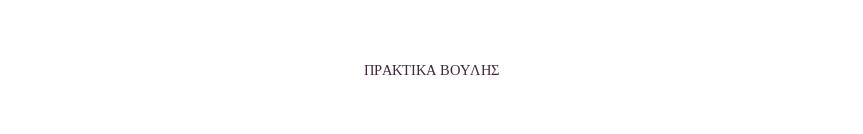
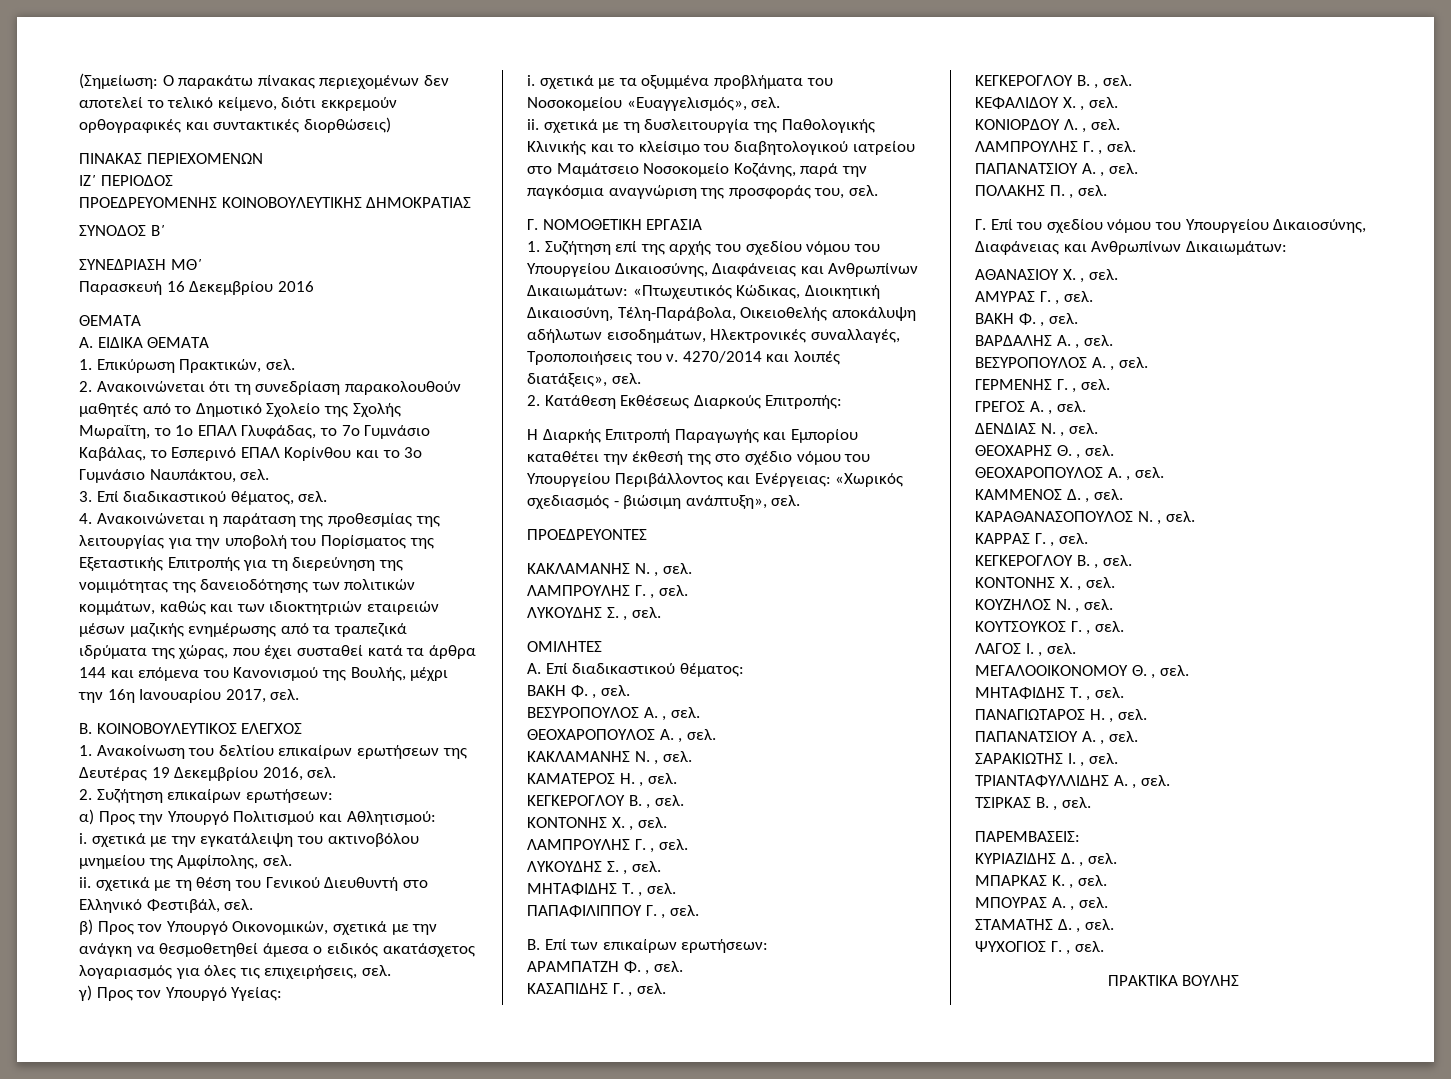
+ (Σημείωση: Ο παρακάτω πίνακας περιεχομένων δεν αποτελεί το τελικό κείμενο, διότι εκκρεμούν ορθογραφικές και συντακτικές διορθώσεις)
+ ΠΙΝΑΚΑΣ ΠΕΡΙΕΧΟΜΕΝΩΝ
+ ΙΖ΄ ΠΕΡΙΟΔΟΣ
+ ΠΡΟΕΔΡΕΥΟΜΕΝΗΣ ΚΟΙΝΟΒΟΥΛΕΥΤΙΚΗΣ ΔΗΜΟΚΡΑΤΙΑΣ
+ ΣΥΝΟΔΟΣ Β΄
+ ΣΥΝΕΔΡΙΑΣΗ ΜΘ΄
+ Παρασκευή 16 Δεκεμβρίου 2016
+ ΘΕΜΑΤΑ
+ Α. ΕΙΔΙΚΑ ΘΕΜΑΤΑ
+ 1. Επικύρωση Πρακτικών, σελ.
+ 2. Ανακοινώνεται ότι τη συνεδρίαση παρακολουθούν μαθητές από το Δημοτικό Σχολείο της Σχολής Μωραΐτη, το 1ο ΕΠΑΛ Γλυφάδας, το 7ο Γυμνάσιο Καβάλας, το Εσπερινό ΕΠΑΛ Κορίνθου και το 3ο Γυμνάσιο Ναυπάκτου, σελ.
+ 3. Επί διαδικαστικού θέματος, σελ.
+ 4. Ανακοινώνεται η παράταση της προθεσμίας της λειτουργίας για την υποβολή του Πορίσματος της Εξεταστικής Επιτροπής για τη διερεύνηση της νομιμότητας της δανειοδότησης των πολιτικών κομμάτων, καθώς και των ιδιοκτητριών εταιρειών μέσων μαζικής ενημέρωσης από τα τραπεζικά ιδρύματα της χώρας, που έχει συσταθεί κατά τα άρθρα 144 και επόμενα του Κανονισμού της Βουλής, μέχρι την 16η Ιανουαρίου 2017, σελ.
+ Β. ΚΟΙΝΟΒΟΥΛΕΥΤΙΚΟΣ ΕΛΕΓΧΟΣ
+ 1. Ανακοίνωση του δελτίου επικαίρων ερωτήσεων της Δευτέρας 19 Δεκεμβρίου 2016, σελ.
+ 2. Συζήτηση επικαίρων ερωτήσεων:
+ α) Προς την Υπουργό Πολιτισμού και Αθλητισμού:
+ i. σχετικά με την εγκατάλειψη του ακτινοβόλου μνημείου της Αμφίπολης, σελ.
+ ii. σχετικά με τη θέση του Γενικού Διευθυντή στο Ελληνικό Φεστιβάλ, σελ.
+ β) Προς τον Υπουργό Οικονομικών, σχετικά με την ανάγκη να θεσμοθετηθεί άμεσα ο ειδικός ακατάσχετος λογαριασμός για όλες τις επιχειρήσεις, σελ.
+ γ) Προς τον Υπουργό Υγείας:
+ i. σχετικά με τα οξυμμένα προβλήματα του Νοσοκομείου «Ευαγγελισμός», σελ.
+ ii. σχετικά με τη δυσλειτουργία της Παθολογικής Κλινικής και το κλείσιμο του διαβητολογικού ιατρείου στο Μαμάτσειο Νοσοκομείο Κοζάνης, παρά την παγκόσμια αναγνώριση της προσφοράς του, σελ.
+ Γ. ΝΟΜΟΘΕΤΙΚΗ ΕΡΓΑΣΙΑ
+ 1. Συζήτηση επί της αρχής του σχεδίου νόμου του Υπουργείου Δικαιοσύνης, Διαφάνειας και Ανθρωπίνων Δικαιωμάτων: «Πτωχευτικός Κώδικας, Διοικητική Δικαιοσύνη, Τέλη-Παράβολα, Οικειοθελής αποκάλυψη αδήλωτων εισοδημάτων, Ηλεκτρονικές συναλλαγές, Τροποποιήσεις του ν. 4270/2014 και λοιπές διατάξεις», σελ.
+ 2. Κατάθεση Εκθέσεως Διαρκούς Επιτροπής:
+ Η Διαρκής Επιτροπή Παραγωγής και Εμπορίου καταθέτει την έκθεσή της στο σχέδιο νόμου του Υπουργείου Περιβάλλοντος και Ενέργειας: «Χωρικός σχεδιασμός - βιώσιμη ανάπτυξη», σελ.
+ ΠΡΟΕΔΡΕΥΟΝΤΕΣ
+ ΚΑΚΛΑΜΑΝΗΣ Ν. , σελ.
+ ΛΑΜΠΡΟΥΛΗΣ Γ. , σελ.
+ ΛΥΚΟΥΔΗΣ Σ. , σελ.
+ ΟΜΙΛΗΤΕΣ
+ Α. Επί διαδικαστικού θέματος:
+ ΒΑΚΗ Φ. , σελ.
+ ΒΕΣΥΡΟΠΟΥΛΟΣ Α. , σελ.
+ ΘΕΟΧΑΡΟΠΟΥΛΟΣ Α. , σελ.
+ ΚΑΚΛΑΜΑΝΗΣ Ν. , σελ.
+ ΚΑΜΑΤΕΡΟΣ Η. , σελ.
+ ΚΕΓΚΕΡΟΓΛΟΥ Β. , σελ.
+ ΚΟΝΤΟΝΗΣ Χ. , σελ.
+ ΛΑΜΠΡΟΥΛΗΣ Γ. , σελ.
+ ΛΥΚΟΥΔΗΣ Σ. , σελ.
+ ΜΗΤΑΦΙΔΗΣ Τ. , σελ.
+ ΠΑΠΑΦΙΛΙΠΠΟΥ Γ. , σελ.
+ Β. Επί των επικαίρων ερωτήσεων:
+ ΑΡΑΜΠΑΤΖΗ Φ. , σελ.
+ ΚΑΣΑΠΙΔΗΣ Γ. , σελ.
+ ΚΕΓΚΕΡΟΓΛΟΥ Β. , σελ.
+ ΚΕΦΑΛΙΔΟΥ Χ. , σελ.
+ ΚΟΝΙΟΡΔΟΥ Λ. , σελ.
+ ΛΑΜΠΡΟΥΛΗΣ Γ. , σελ.
+ ΠΑΠΑΝΑΤΣΙΟΥ Α. , σελ.
+ ΠΟΛΑΚΗΣ Π. , σελ.
+ Γ. Επί του σχεδίου νόμου του Υπουργείου Δικαιοσύνης, Διαφάνειας και Ανθρωπίνων Δικαιωμάτων:
+ ΑΘΑΝΑΣΙΟΥ Χ. , σελ.
+ ΑΜΥΡΑΣ Γ. , σελ.
+ ΒΑΚΗ Φ. , σελ.
+ ΒΑΡΔΑΛΗΣ Α. , σελ.
+ ΒΕΣΥΡΟΠΟΥΛΟΣ Α. , σελ.
+ ΓΕΡΜΕΝΗΣ Γ. , σελ.
+ ΓΡΕΓΟΣ Α. , σελ.
+ ΔΕΝΔΙΑΣ Ν. , σελ.
+ ΘΕΟΧΑΡΗΣ Θ. , σελ.
+ ΘΕΟΧΑΡΟΠΟΥΛΟΣ Α. , σελ.
+ ΚΑΜΜΕΝΟΣ Δ. , σελ.
+ ΚΑΡΑΘΑΝΑΣΟΠΟΥΛΟΣ Ν. , σελ.
+ ΚΑΡΡΑΣ Γ. , σελ.
+ ΚΕΓΚΕΡΟΓΛΟΥ Β. , σελ.
+ ΚΟΝΤΟΝΗΣ Χ. , σελ.
+ ΚΟΥΖΗΛΟΣ Ν. , σελ.
+ ΚΟΥΤΣΟΥΚΟΣ Γ. , σελ.
+ ΛΑΓΟΣ Ι. , σελ.
+ ΜΕΓΑΛΟΟΙΚΟΝΟΜΟΥ Θ. , σελ.
+ ΜΗΤΑΦΙΔΗΣ Τ. , σελ.
+ ΠΑΝΑΓΙΩΤΑΡΟΣ Η. , σελ.
+ ΠΑΠΑΝΑΤΣΙΟΥ Α. , σελ.
+ ΣΑΡΑΚΙΩΤΗΣ Ι. , σελ.
+ ΤΡΙΑΝΤΑΦΥΛΛΙΔΗΣ Α. , σελ.
+ ΤΣΙΡΚΑΣ Β. , σελ.
+ ΠΑΡΕΜΒΑΣΕΙΣ:
+ ΚΥΡΙΑΖΙΔΗΣ Δ. , σελ.
+ ΜΠΑΡΚΑΣ Κ. , σελ.
+ ΜΠΟΥΡΑΣ Α. , σελ.
+ ΣΤΑΜΑΤΗΣ Δ. , σελ.
+ ΨΥΧΟΓΙΟΣ Γ. , σελ.

